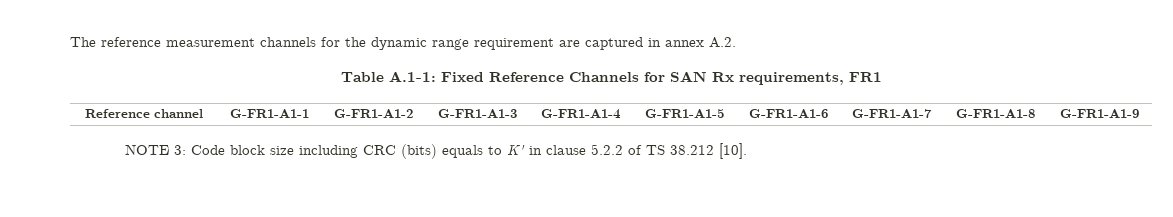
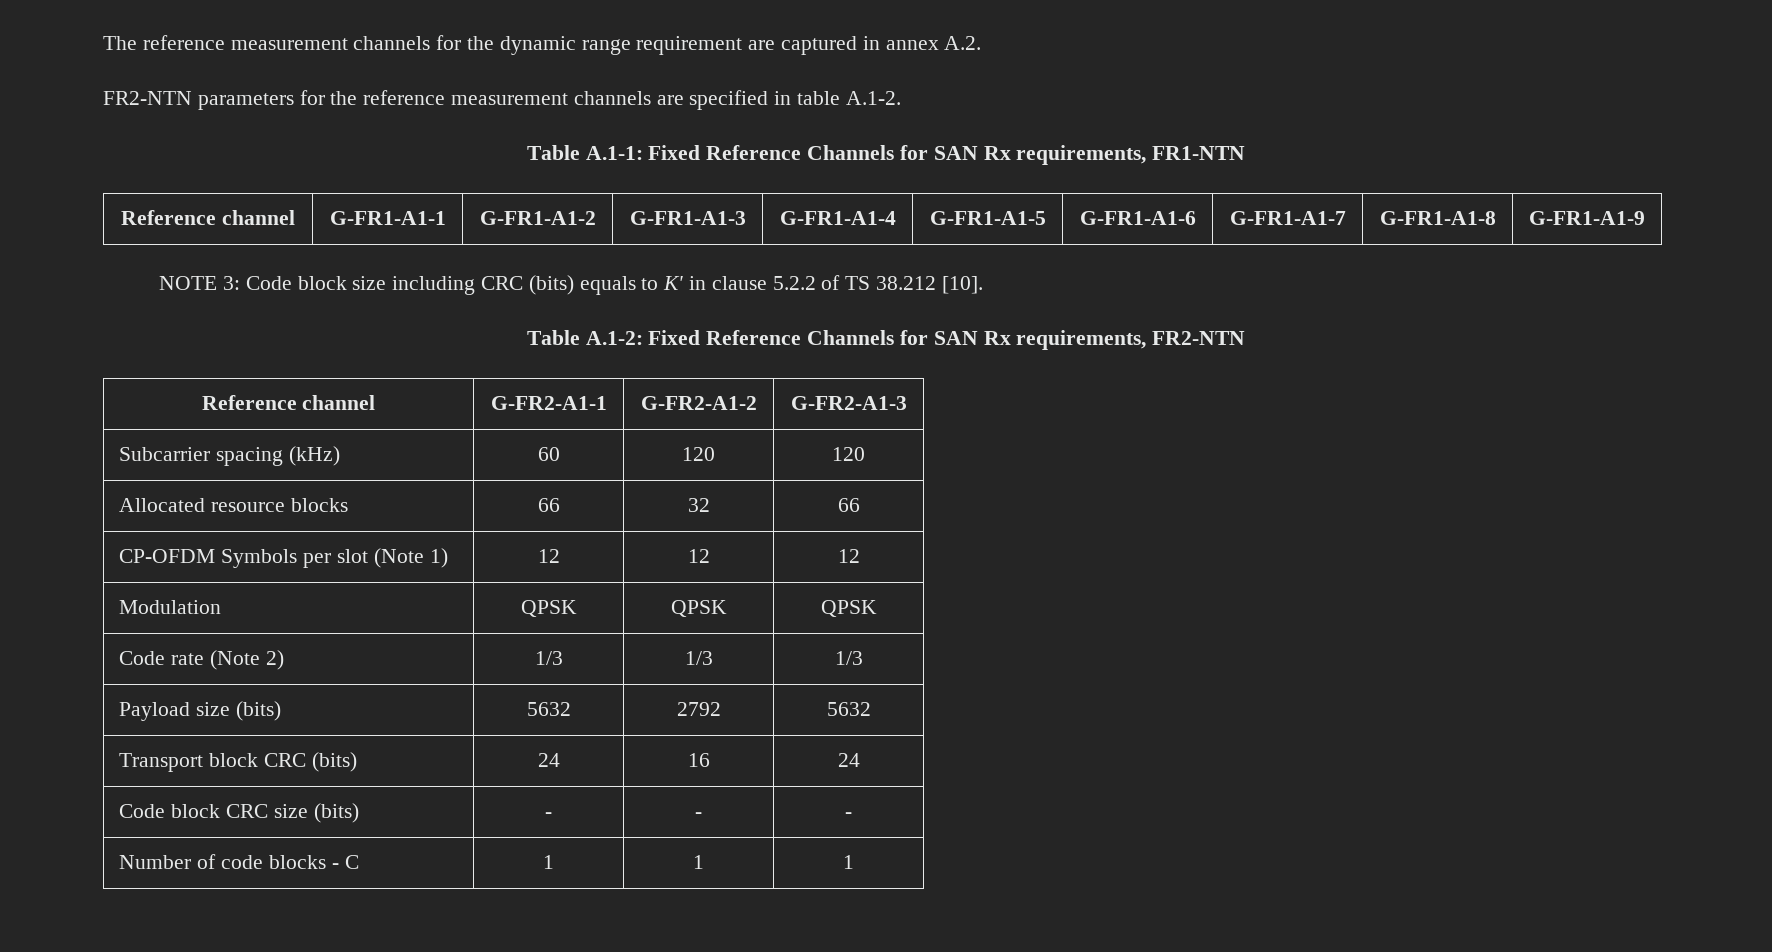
+ FR2-NTN parameters for the reference measurement channels are specified in table A.1-2.
- Table A.1-1: Fixed Reference Channels for SAN Rx requirements, FR1
+ Table A.1-1: Fixed Reference Channels for SAN Rx requirements, FR1-NTN
+ Table A.1-2: Fixed Reference Channels for SAN Rx requirements, FR2-NTN
+ Reference channel | G-FR2-A1-1 | G-FR2-A1-2 | G-FR2-A1-3
+ Subcarrier spacing (kHz) | 60 | 120 | 120
+ Allocated resource blocks | 66 | 32 | 66
+ CP-OFDM Symbols per slot (Note 1) | 12 | 12 | 12
+ Modulation | QPSK | QPSK | QPSK
+ Code rate (Note 2) | 1/3 | 1/3 | 1/3
+ Payload size (bits) | 5632 | 2792 | 5632
+ Transport block CRC (bits) | 24 | 16 | 24
+ Code block CRC size (bits) | - | - | -
+ Number of code blocks - C | 1 | 1 | 1

